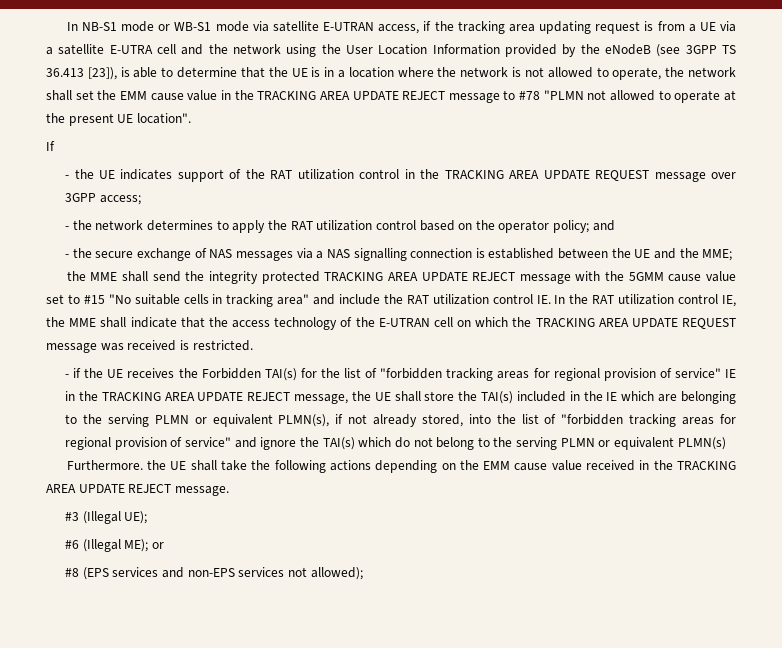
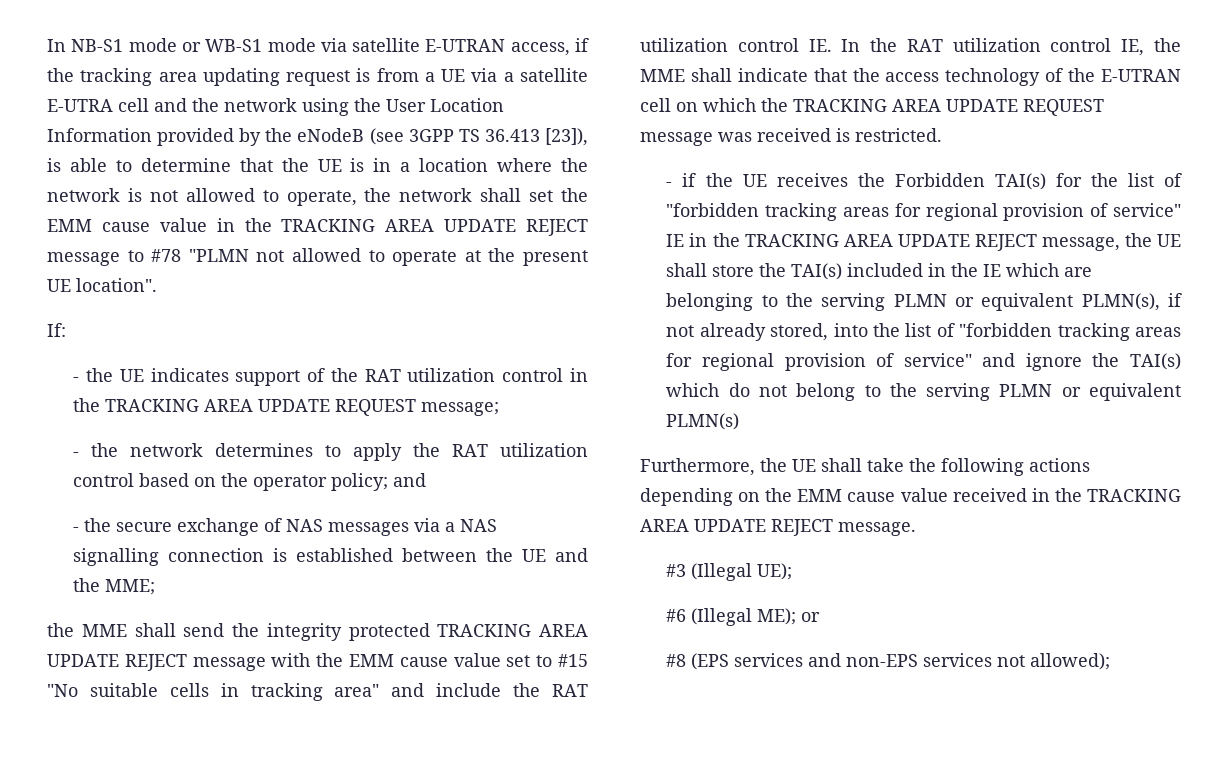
- If
+ If:
- - the UE indicates support of the RAT utilization control in the TRACKING AREA UPDATE REQUEST message over 3GPP access;
+ - the UE indicates support of the RAT utilization control in the TRACKING AREA UPDATE REQUEST message;
- the MME shall send the integrity protected TRACKING AREA UPDATE REJECT message with the 5GMM cause value set to #15 "No suitable cells in tracking area" and include the RAT utilization control IE. In the RAT utilization control IE, the MME shall indicate that the access technology of the E-UTRAN cell on which the TRACKING AREA UPDATE REQUEST message was received is restricted.
+ the MME shall send the integrity protected TRACKING AREA UPDATE REJECT message with the EMM cause value set to #15 "No suitable cells in tracking area" and include the RAT utilization control IE. In the RAT utilization control IE, the MME shall indicate that the access technology of the E-UTRAN cell on which the TRACKING AREA UPDATE REQUEST message was received is restricted.
- Furthermore. the UE shall take the following actions depending on the EMM cause value received in the TRACKING AREA UPDATE REJECT message.
+ Furthermore, the UE shall take the following actions depending on the EMM cause value received in the TRACKING AREA UPDATE REJECT message.

